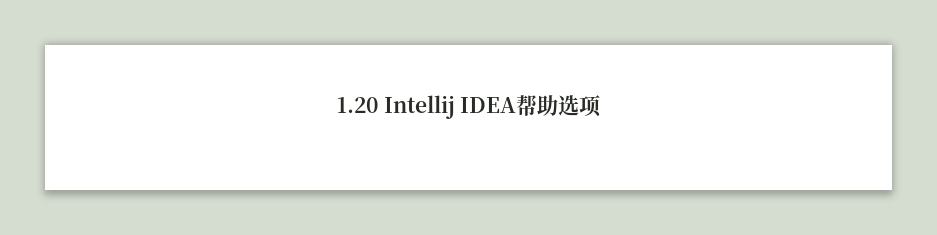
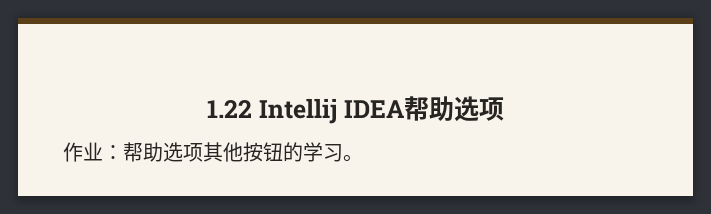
- 1.20 Intellij IDEA帮助选项
+ 1.22 Intellij IDEA帮助选项
+ 作业：帮助选项其他按钮的学习。

